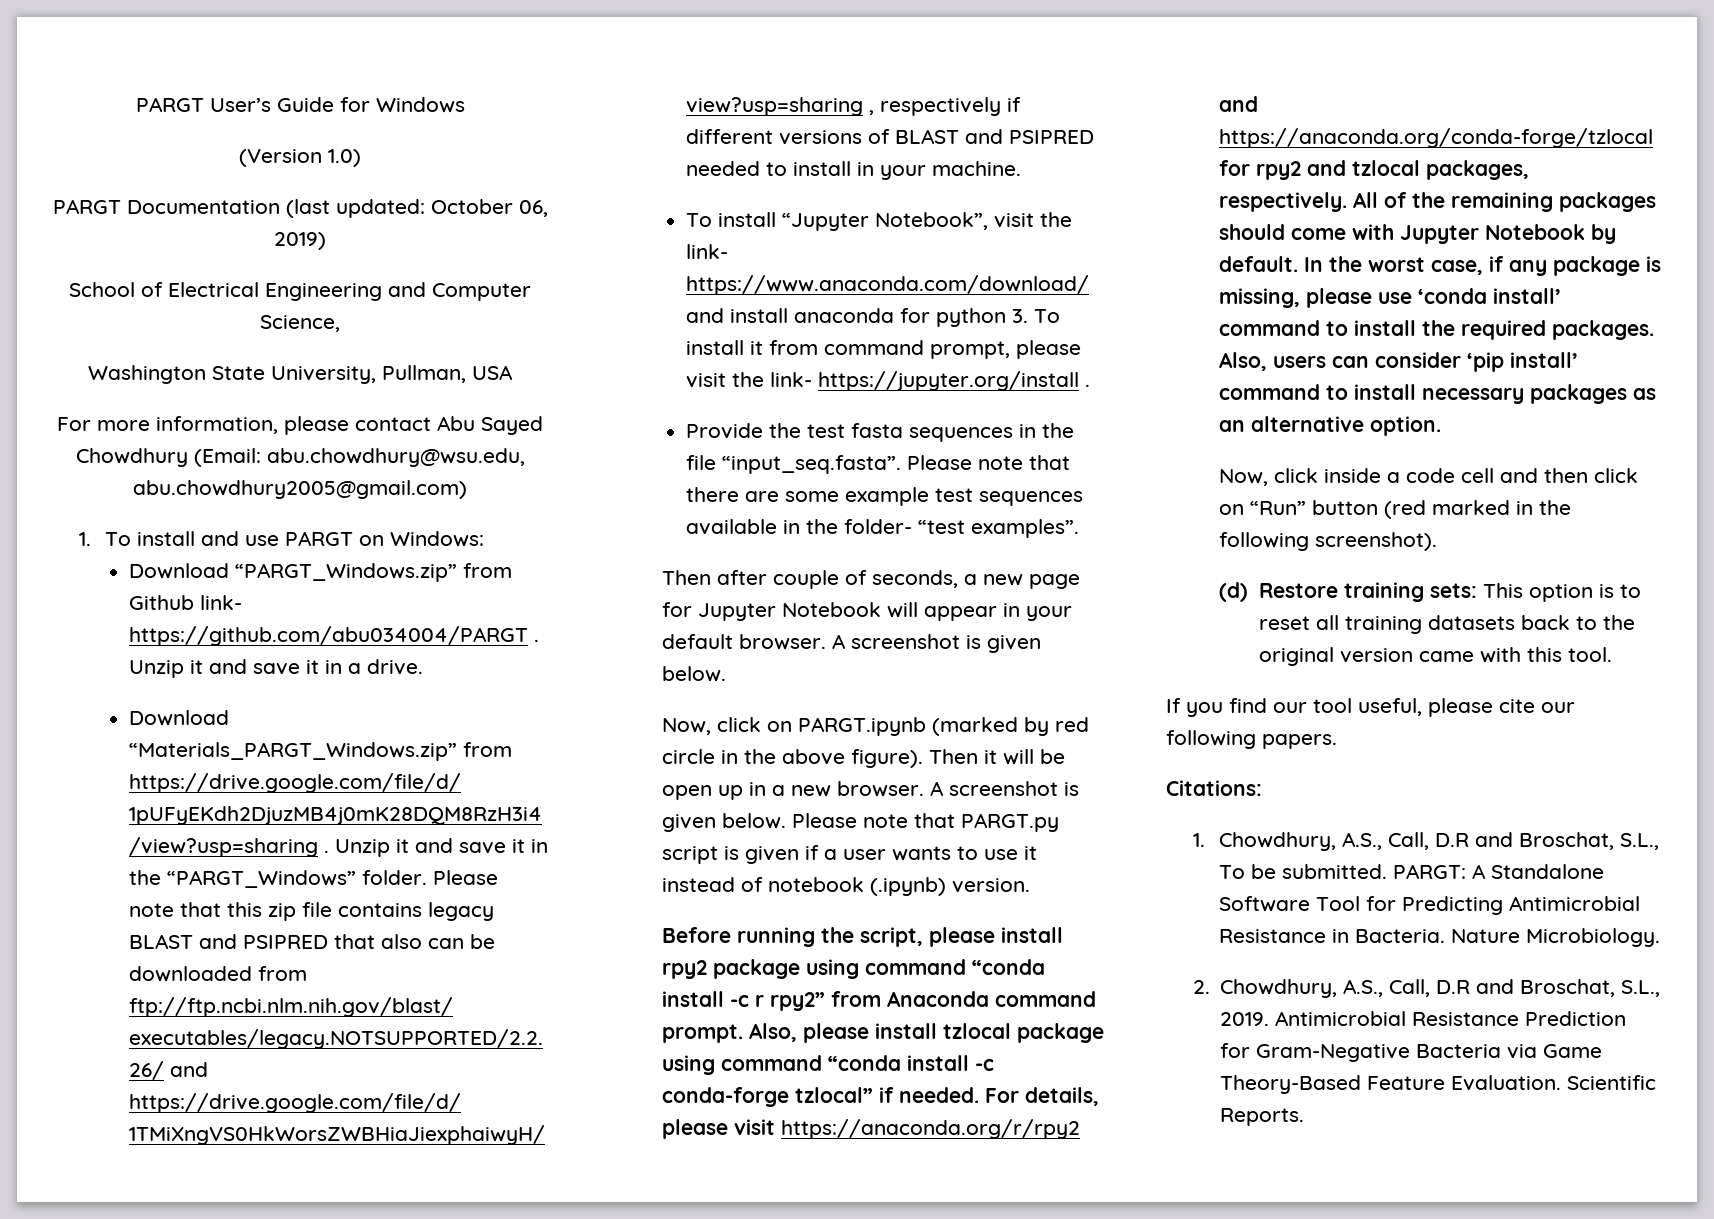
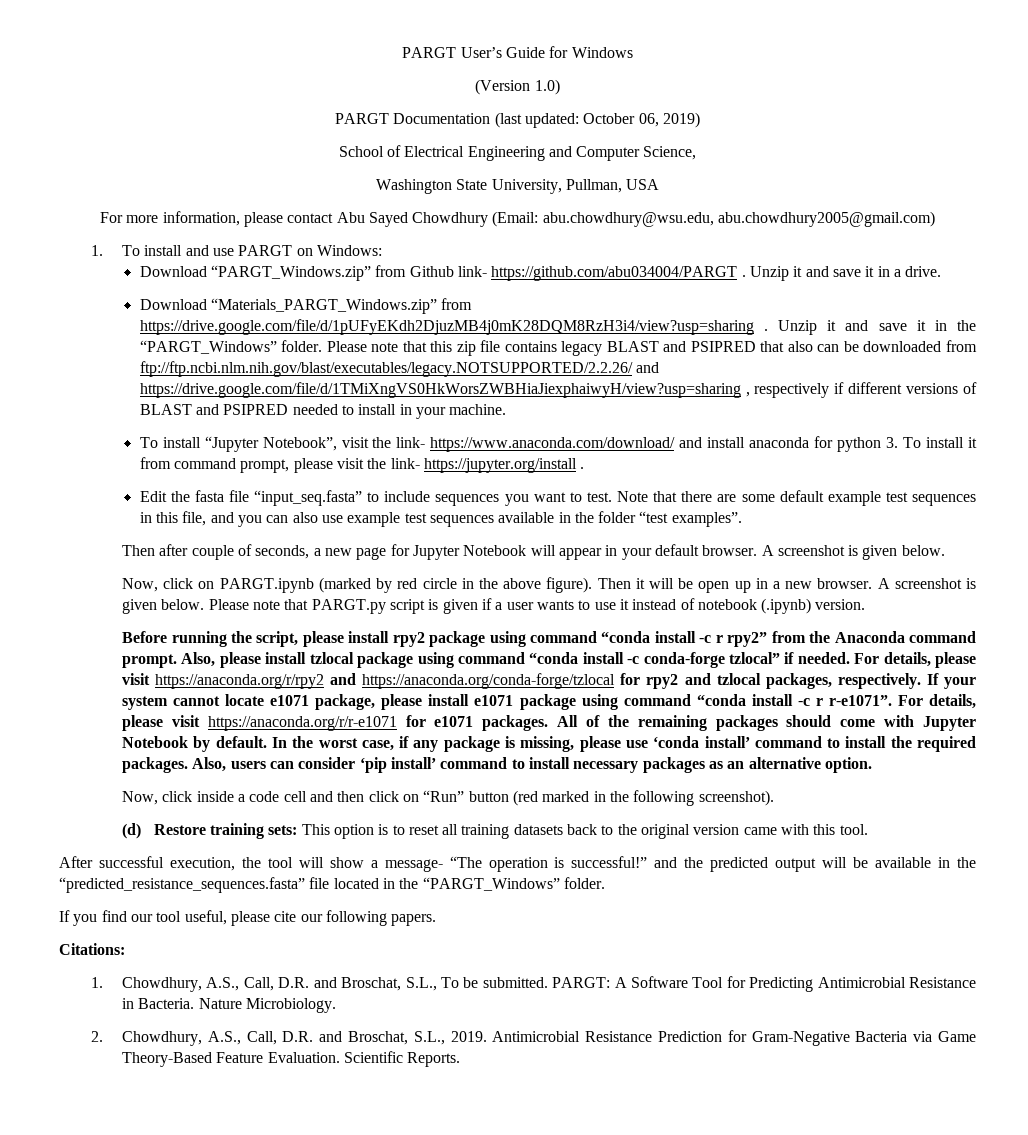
- Provide the test fasta sequences in the file “input_seq.fasta”. Please note that there are some example test sequences available in the folder- “test examples”.
+ Edit the fasta file “input_seq.fasta” to include sequences you want to test. Note that there are some default example test sequences in this file, and you can also use example test sequences available in the folder “test examples”.
- Before running the script, please install rpy2 package using command “conda install -c r rpy2” from Anaconda command prompt.
+ Before running the script, please install rpy2 package using command “conda install -c r rpy2” from the Anaconda command prompt.
+ If your system cannot locate e1071 package, please install e1071 package using command “conda install -c r r-e1071”. For details, please visit https://anaconda.org/r/r-e1071 for e1071 packages.
+ After successful execution, the tool will show a message- “The operation is successful!” and the predicted output will be available in the “predicted_resistance_sequences.fasta” file located in the “PARGT_Windows” folder.
- 1. Chowdhury, A.S., Call, D.R and Broschat, S.L., To be submitted.
+ 1. Chowdhury, A.S., Call, D.R. and Broschat, S.L., To be submitted.
- PARGT: A Standalone Software Tool for Predicting Antimicrobial Resistance in Bacteria.
+ PARGT: A Software Tool for Predicting Antimicrobial Resistance in Bacteria.
- 2. Chowdhury, A.S., Call, D.R and Broschat, S.L., 2019.
+ 2. Chowdhury, A.S., Call, D.R. and Broschat, S.L., 2019.

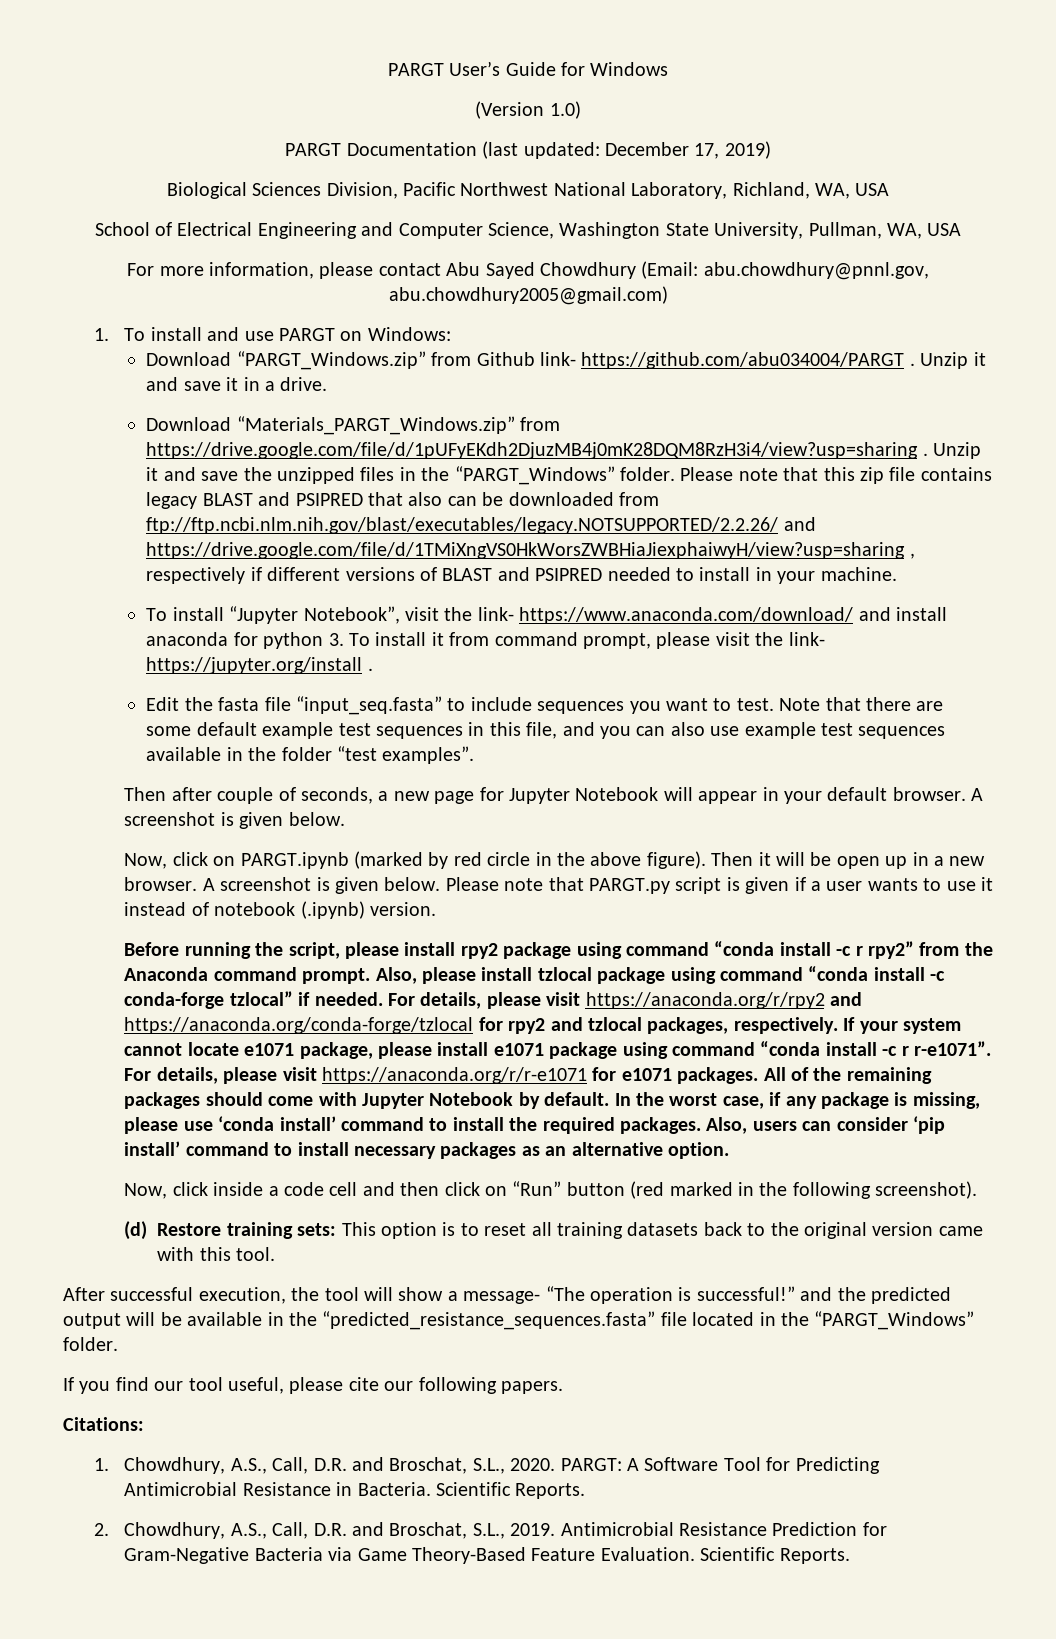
- PARGT Documentation (last updated: October 06, 2019)
+ PARGT Documentation (last updated: December 17, 2019)
+ Biological Sciences Division, Pacific Northwest National Laboratory, Richland, WA, USA
- School of Electrical Engineering and Computer Science,
- Washington State University, Pullman, USA
+ School of Electrical Engineering and Computer Science, Washington State University, Pullman, WA, USA
- For more information, please contact Abu Sayed Chowdhury (Email: abu.chowdhury@wsu.edu, abu.chowdhury2005@gmail.com)
+ For more information, please contact Abu Sayed Chowdhury (Email: abu.chowdhury@pnnl.gov, abu.chowdhury2005@gmail.com)
- Unzip it and save it in the “PARGT_Windows” folder.
+ Unzip it and save the unzipped files in the “PARGT_Windows” folder.
- 1. Chowdhury, A.S., Call, D.R. and Broschat, S.L., To be submitted.
+ 1. Chowdhury, A.S., Call, D.R. and Broschat, S.L., 2020.
- PARGT: A Software Tool for Predicting Antimicrobial Resistance in Bacteria. Nature Microbiology.
+ PARGT: A Software Tool for Predicting Antimicrobial Resistance in Bacteria. Scientific Reports.

